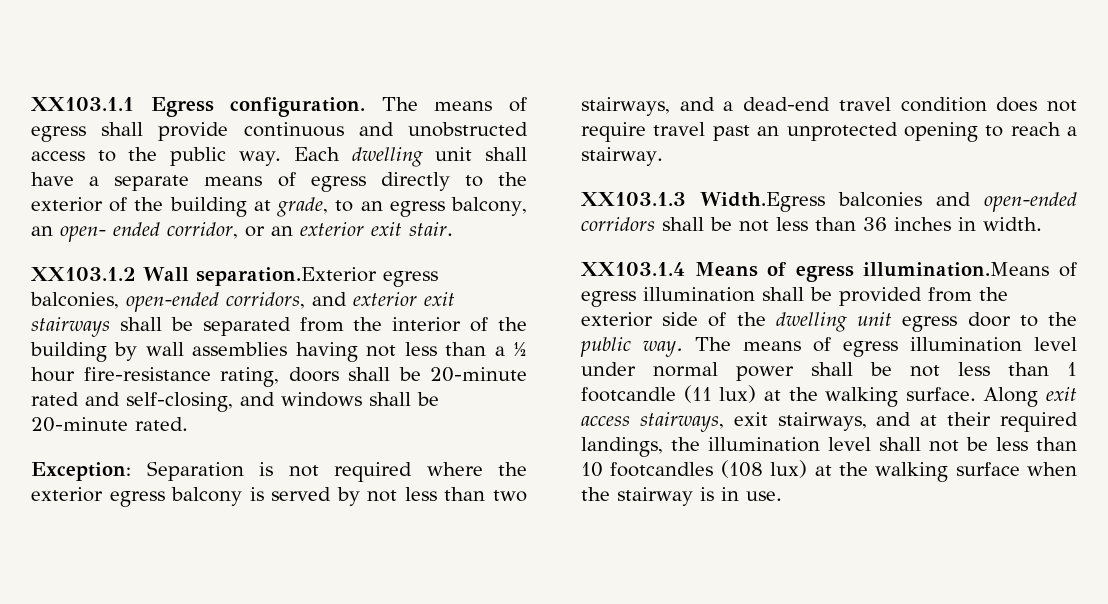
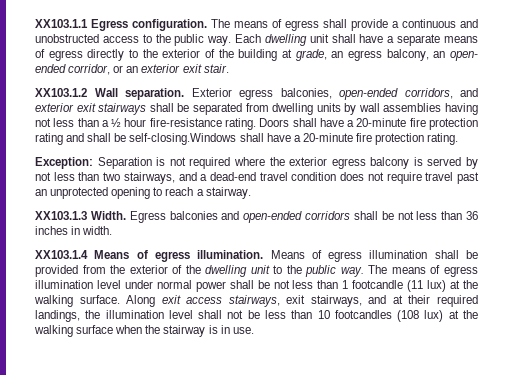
- The means of egress shall provide continuous and unobstructed access to the public way.
+ The means of egress shall provide a continuous and unobstructed access to the public way.
- Each dwelling unit shall have a separate means of egress directly to the exterior of the building at grade, to an egress balcony, an open- ended corridor, or an exterior exit stair.
+ Each dwelling unit shall have a separate means of egress directly to the exterior of the building at grade, an egress balcony, an open- ended corridor, or an exterior exit stair.
- XX103.1.2 Wall separation.Exterior egress balconies, open-ended corridors, and exterior exit stairways shall be separated from the interior of the building by wall assemblies having not less than a ½ hour fire-resistance rating, doors shall be 20-minute rated and self-closing, and windows shall be 20-minute rated.
+ XX103.1.2 Wall separation. Exterior egress balconies, open-ended corridors, and exterior exit stairways shall be separated from dwelling units by wall assemblies having not less than a ½ hour fire-resistance rating. Doors shall have a 20-minute fire protection rating and shall be self-closing.Windows shall have a 20-minute fire protection rating.
- XX103.1.3 Width.Egress balconies and open-ended corridors shall be not less than 36 inches in width.
+ XX103.1.3 Width. Egress balconies and open-ended corridors shall be not less than 36 inches in width.
- XX103.1.4 Means of egress illumination.Means of egress illumination shall be provided from the exterior side of the dwelling unit egress door to the public way.
+ XX103.1.4 Means of egress illumination. Means of egress illumination shall be provided from the exterior of the dwelling unit to the public way.

